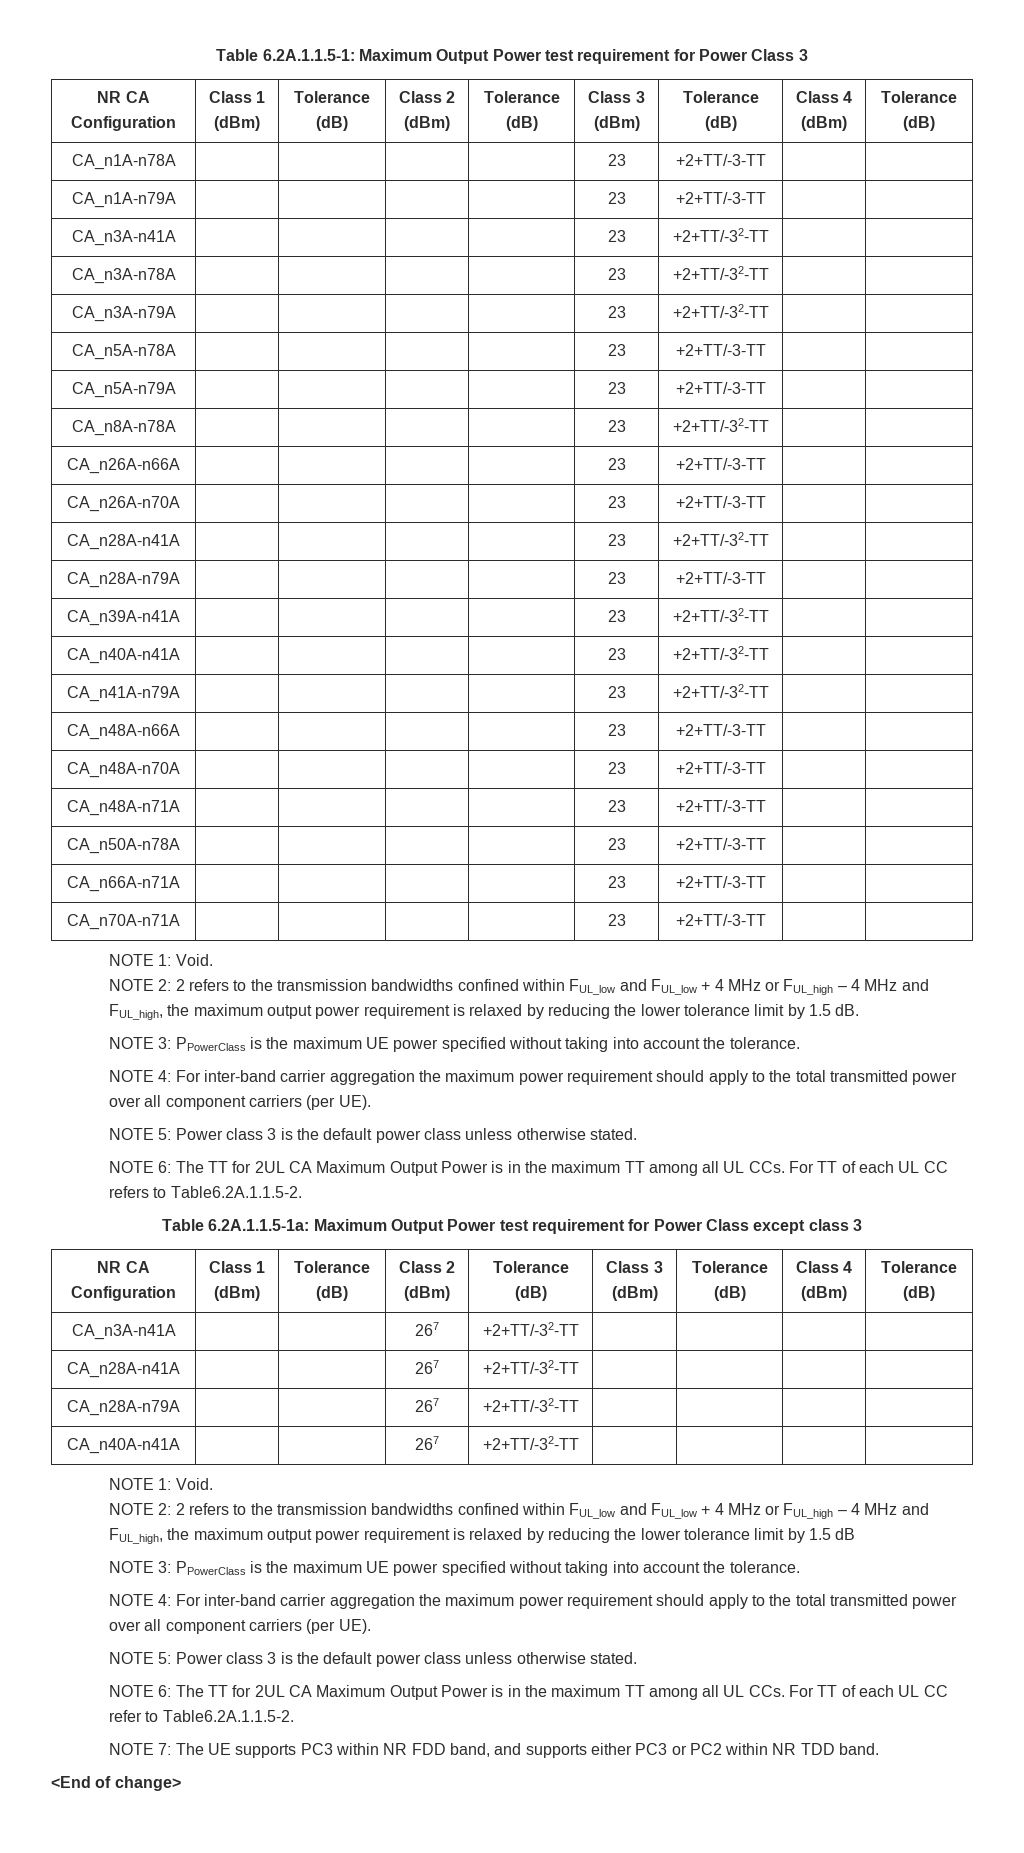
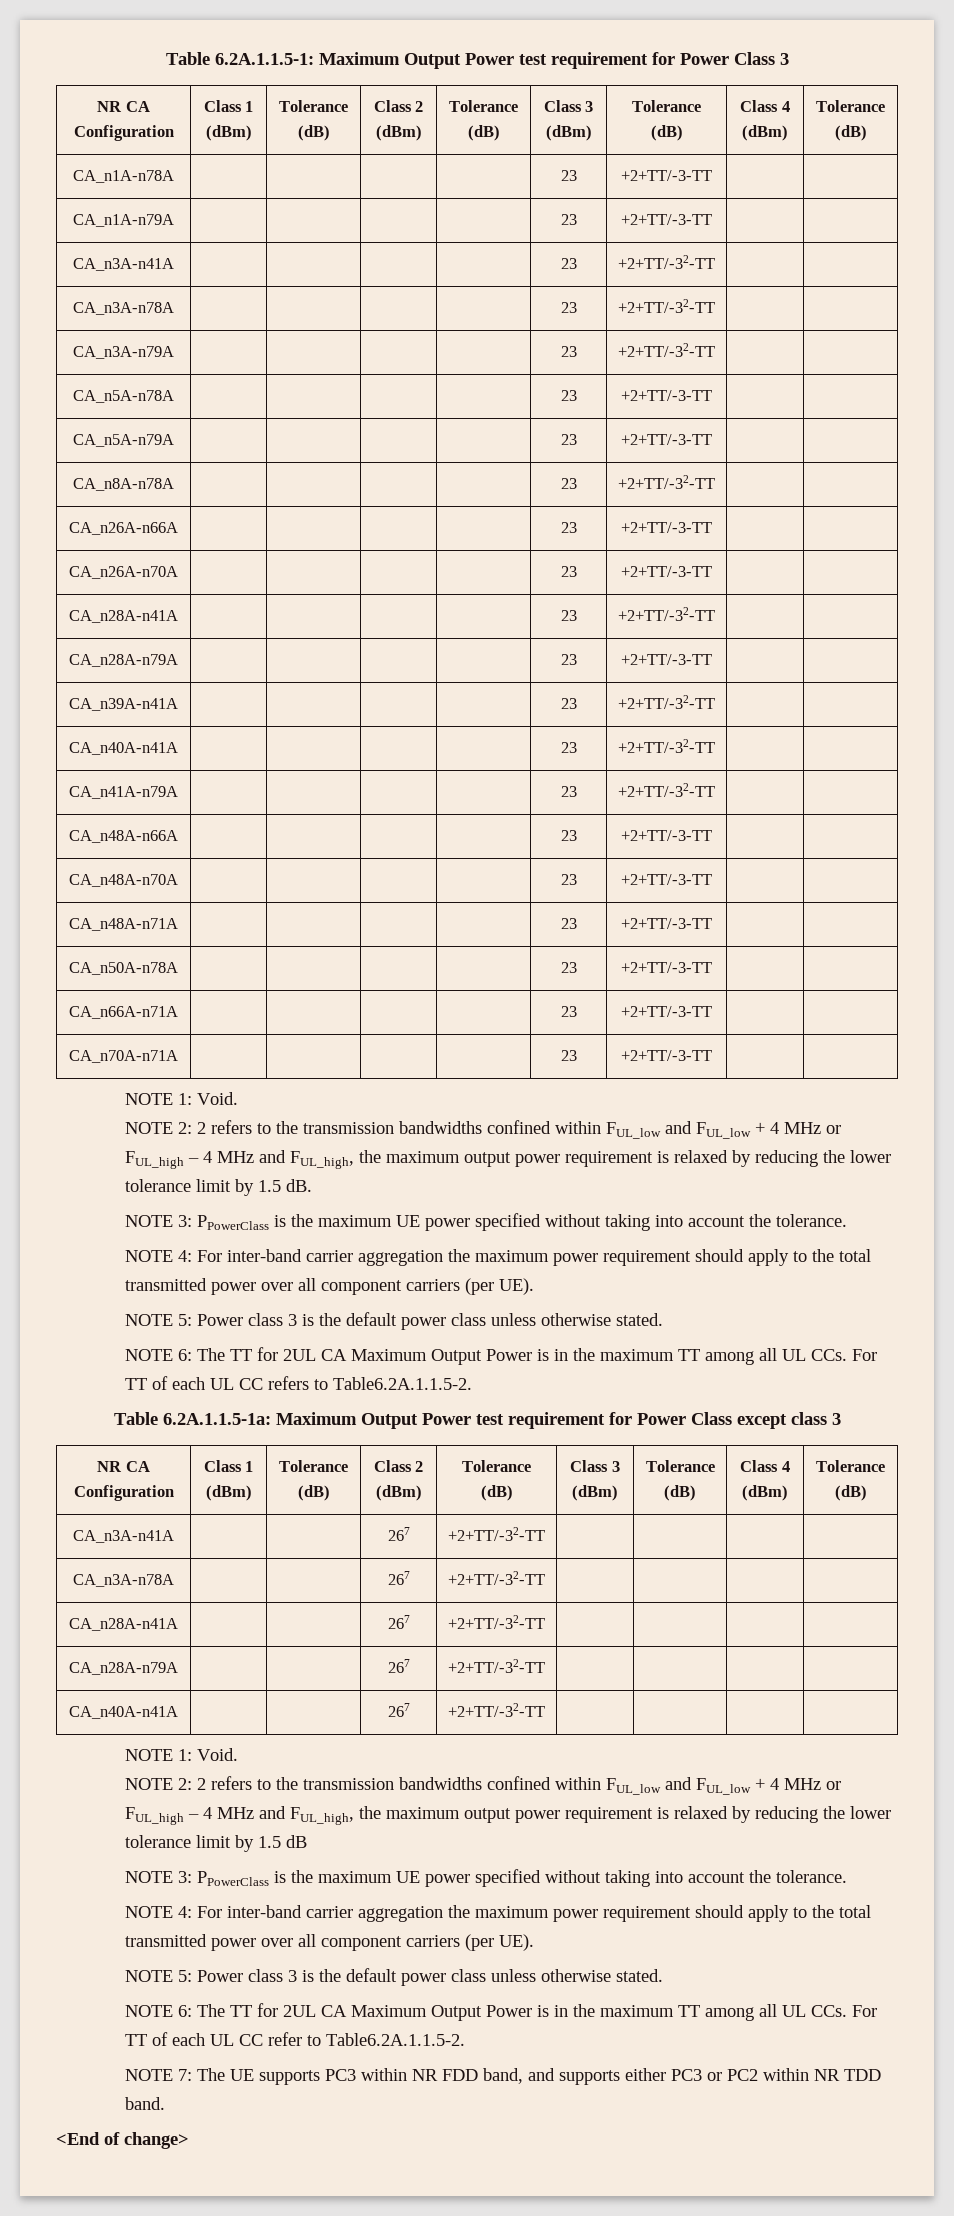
+ CA_n3A-n78A | | | 267 | +2+TT/-32-TT | | | |

